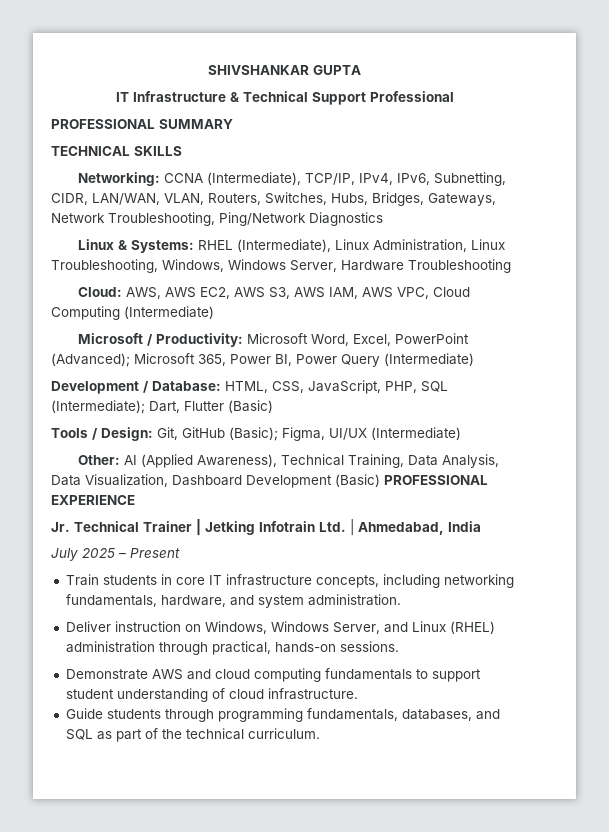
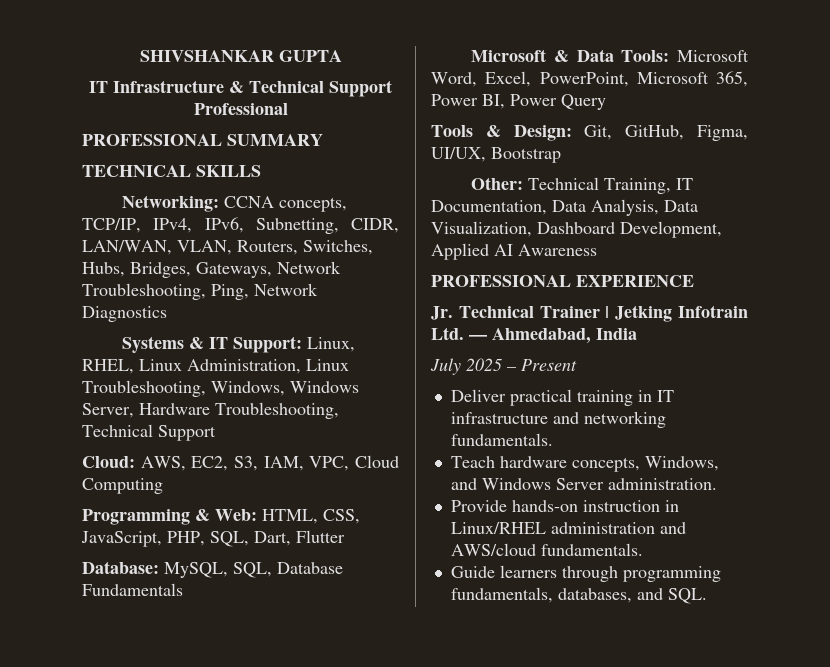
- Networking: CCNA (Intermediate), TCP/IP, IPv4, IPv6, Subnetting, CIDR, LAN/WAN, VLAN, Routers, Switches, Hubs, Bridges, Gateways, Network Troubleshooting, Ping/Network Diagnostics
+ Networking: CCNA concepts, TCP/IP, IPv4, IPv6, Subnetting, CIDR, LAN/WAN, VLAN, Routers, Switches, Hubs, Bridges, Gateways, Network Troubleshooting, Ping, Network Diagnostics
- Linux & Systems: RHEL (Intermediate), Linux Administration, Linux Troubleshooting, Windows, Windows Server, Hardware Troubleshooting
+ Systems & IT Support: Linux, RHEL, Linux Administration, Linux Troubleshooting, Windows, Windows Server, Hardware Troubleshooting, Technical Support
- Cloud: AWS, AWS EC2, AWS S3, AWS IAM, AWS VPC, Cloud Computing (Intermediate)
- Microsoft / Productivity: Microsoft Word, Excel, PowerPoint (Advanced); Microsoft 365, Power BI, Power Query (Intermediate)
- Development / Database: HTML, CSS, JavaScript, PHP, SQL (Intermediate); Dart, Flutter (Basic)
+ Cloud: AWS, EC2, S3, IAM, VPC, Cloud Computing
+ Programming & Web: HTML, CSS, JavaScript, PHP, SQL, Dart, Flutter
+ Database: MySQL, SQL, Database Fundamentals
+ Microsoft & Data Tools: Microsoft Word, Excel, PowerPoint, Microsoft 365, Power BI, Power Query
- Tools / Design: Git, GitHub (Basic); Figma, UI/UX (Intermediate)
- Other: AI (Applied Awareness), Technical Training, Data Analysis, Data Visualization, Dashboard Development (Basic) PROFESSIONAL EXPERIENCE
+ Tools & Design: Git, GitHub, Figma, UI/UX, Bootstrap
+ Other: Technical Training, IT Documentation, Data Analysis, Data Visualization, Dashboard Development, Applied AI Awareness
+ PROFESSIONAL EXPERIENCE
- Jr. Technical Trainer | Jetking Infotrain Ltd. | Ahmedabad, India
+ Jr. Technical Trainer | Jetking Infotrain Ltd. — Ahmedabad, India
- Train students in core IT infrastructure concepts, including networking fundamentals, hardware, and system administration.
- Deliver instruction on Windows, Windows Server, and Linux (RHEL) administration through practical, hands-on sessions.
- Demonstrate AWS and cloud computing fundamentals to support student understanding of cloud infrastructure.
+ Deliver practical training in IT infrastructure and networking fundamentals.
+ Teach hardware concepts, Windows, and Windows Server administration.
+ Provide hands-on instruction in Linux/RHEL administration and AWS/cloud fundamentals.
- Guide students through programming fundamentals, databases, and SQL as part of the technical curriculum.
+ Guide learners through programming fundamentals, databases, and SQL.

